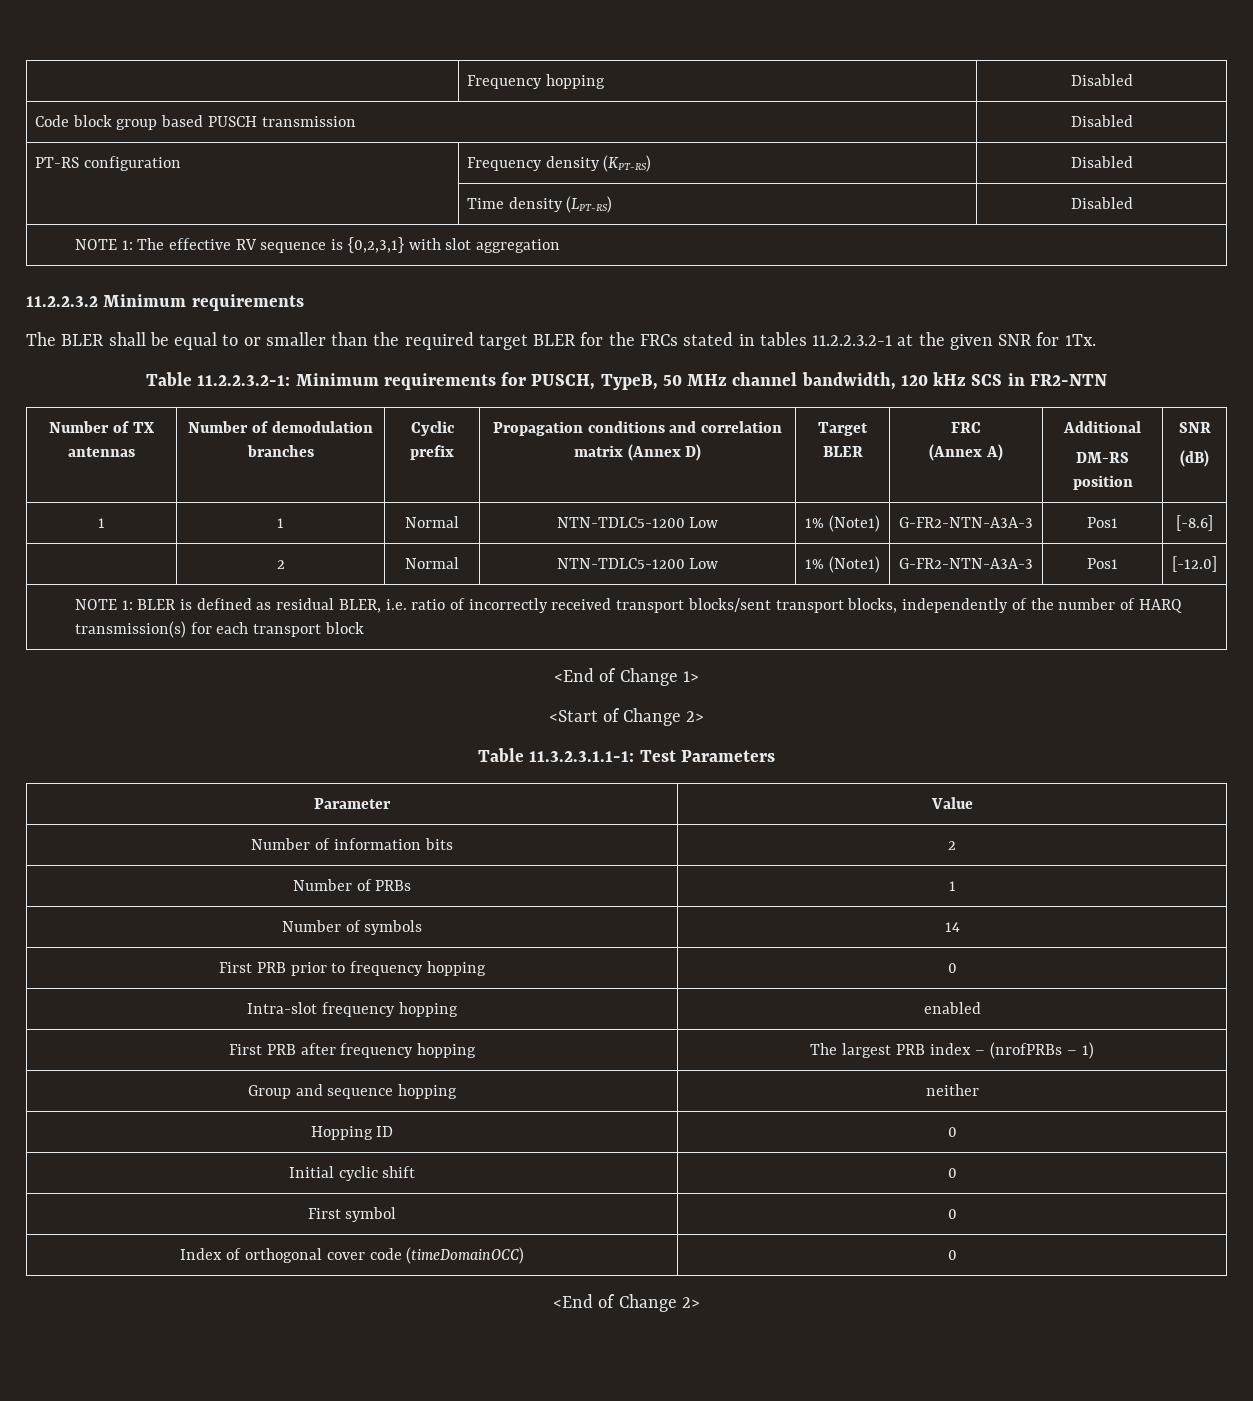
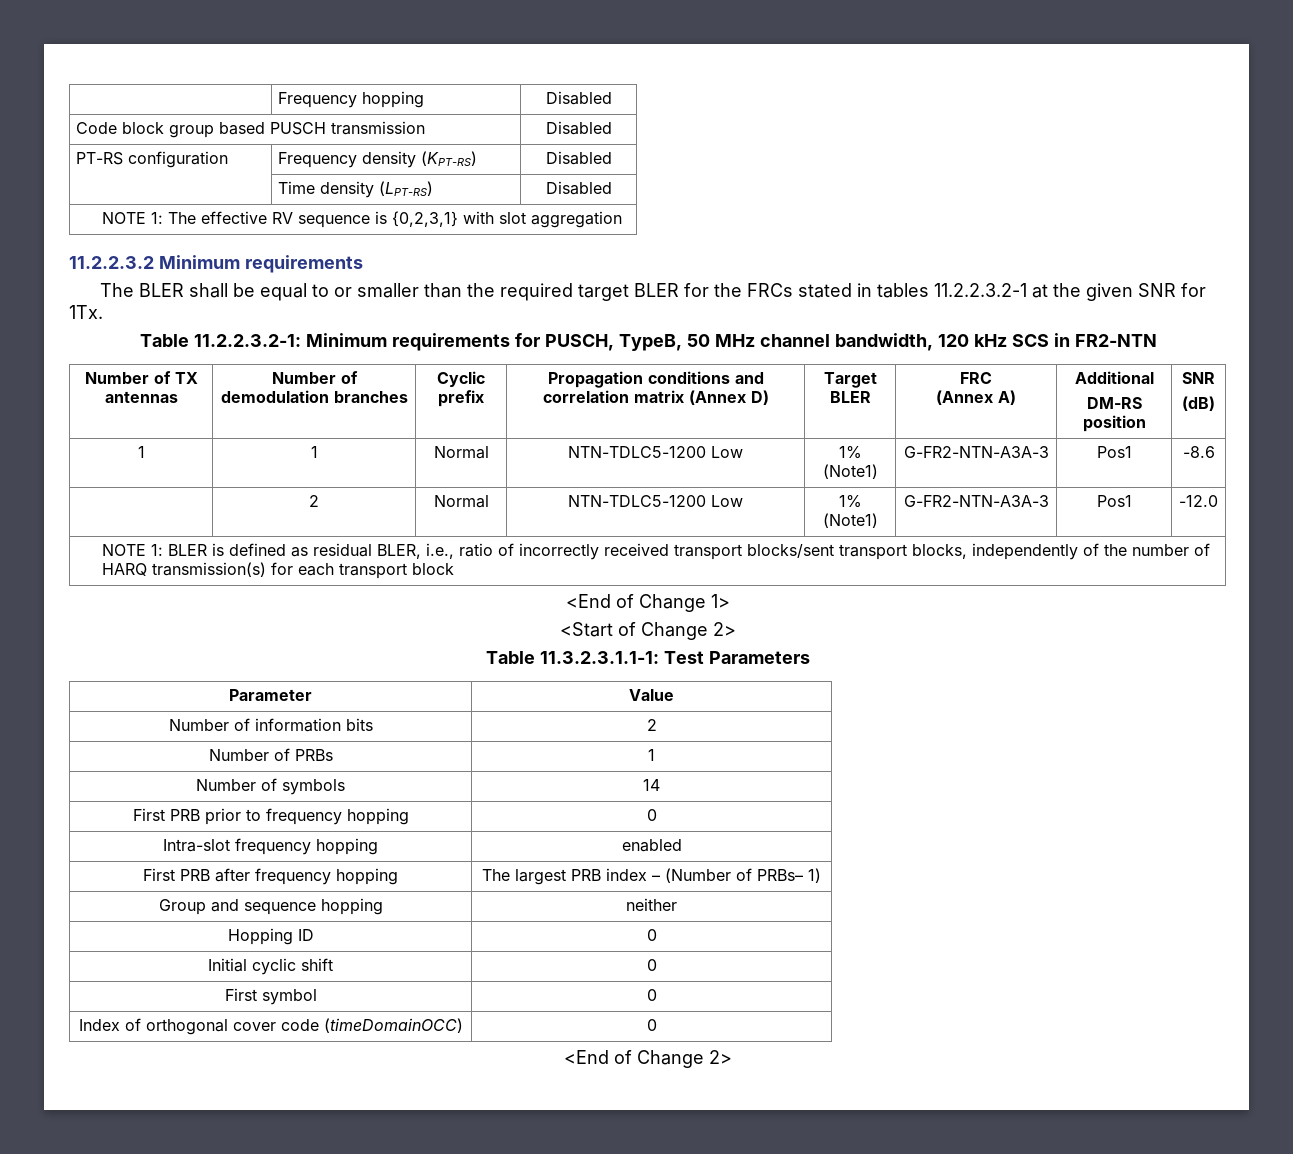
- 1 | 1 | Normal | NTN-TDLC5-1200 Low | 1% (Note1) | G-FR2-NTN-A3A-3 | Pos1 | [-8.6]
+ 1 | 1 | Normal | NTN-TDLC5-1200 Low | 1% (Note1) | G-FR2-NTN-A3A-3 | Pos1 | -8.6
- | 2 | Normal | NTN-TDLC5-1200 Low | 1% (Note1) | G-FR2-NTN-A3A-3 | Pos1 | [-12.0]
+ | 2 | Normal | NTN-TDLC5-1200 Low | 1% (Note1) | G-FR2-NTN-A3A-3 | Pos1 | -12.0
- NOTE 1: BLER is defined as residual BLER, i.e. ratio of incorrectly received transport blocks/sent transport blocks, independently of the number of HARQ transmission(s) for each transport block
+ NOTE 1: BLER is defined as residual BLER, i.e., ratio of incorrectly received transport blocks/sent transport blocks, independently of the number of HARQ transmission(s) for each transport block
- First PRB after frequency hopping | The largest PRB index – (nrofPRBs – 1)
+ First PRB after frequency hopping | The largest PRB index – (Number of PRBs– 1)

